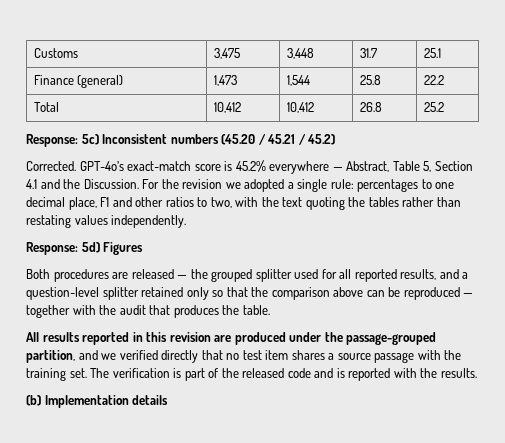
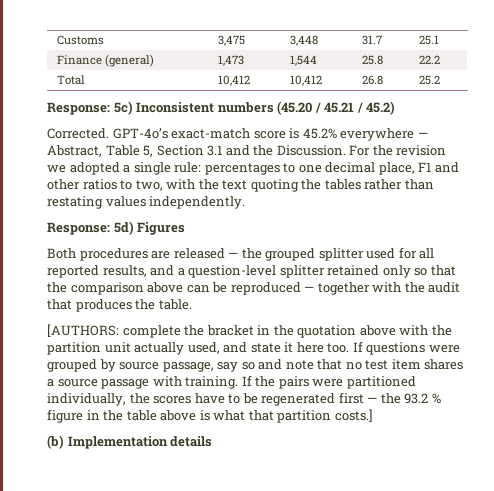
- GPT-4o’s exact-match score is 45.2% everywhere — Abstract, Table 5, Section 4.1 and the Discussion.
+ GPT-4o’s exact-match score is 45.2% everywhere — Abstract, Table 5, Section 3.1 and the Discussion.
- All results reported in this revision are produced under the passage-grouped partition, and we verified directly that no test item shares a source passage with the training set. The verification is part of the released code and is reported with the results.
+ [AUTHORS: complete the bracket in the quotation above with the partition unit actually used, and state it here too. If questions were grouped by source passage, say so and note that no test item shares a source passage with training. If the pairs were partitioned individually, the scores have to be regenerated first — the 93.2 % figure in the table above is what that partition costs.]

